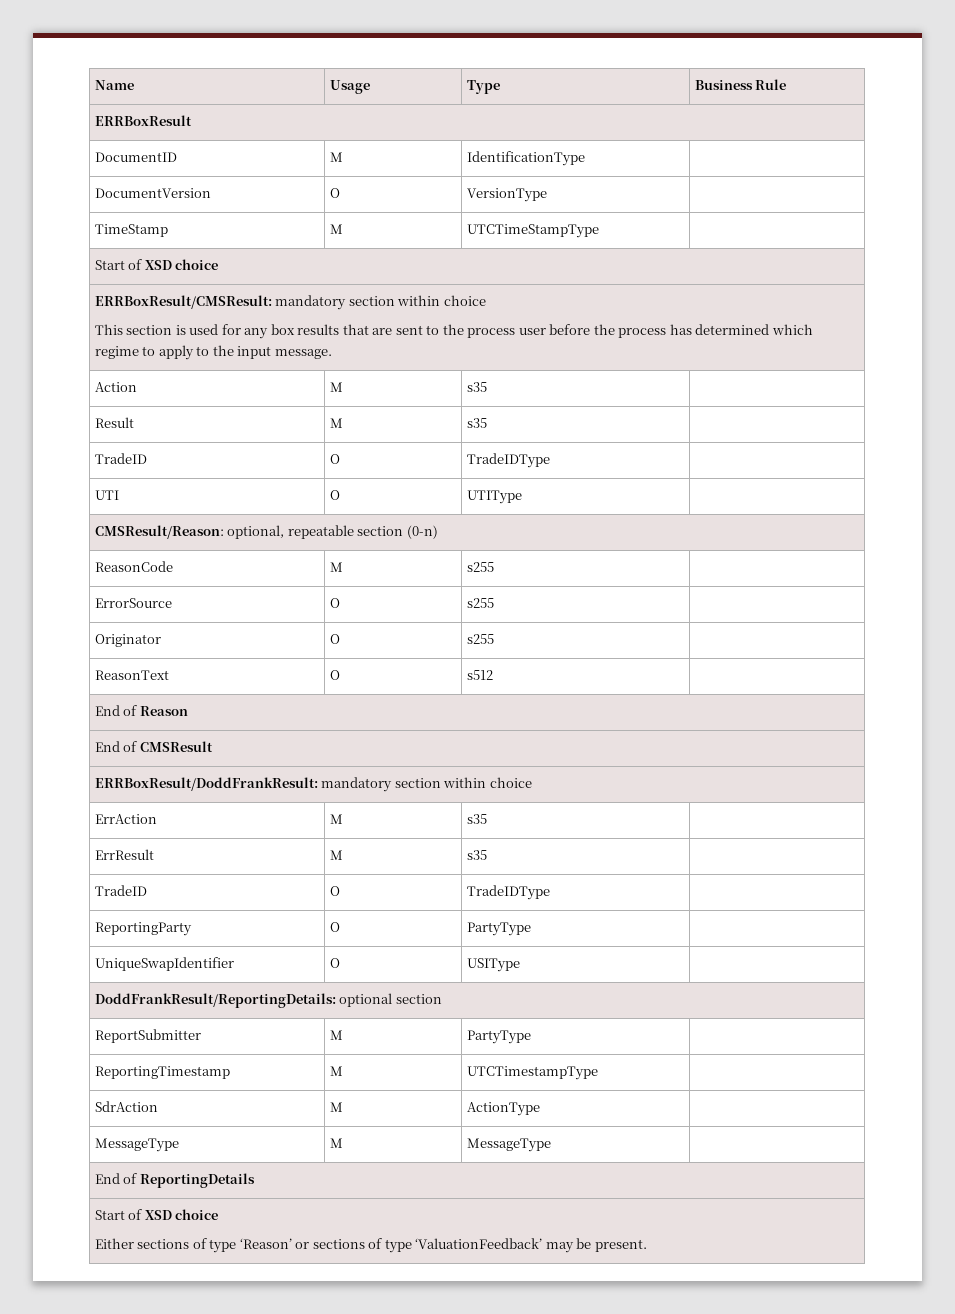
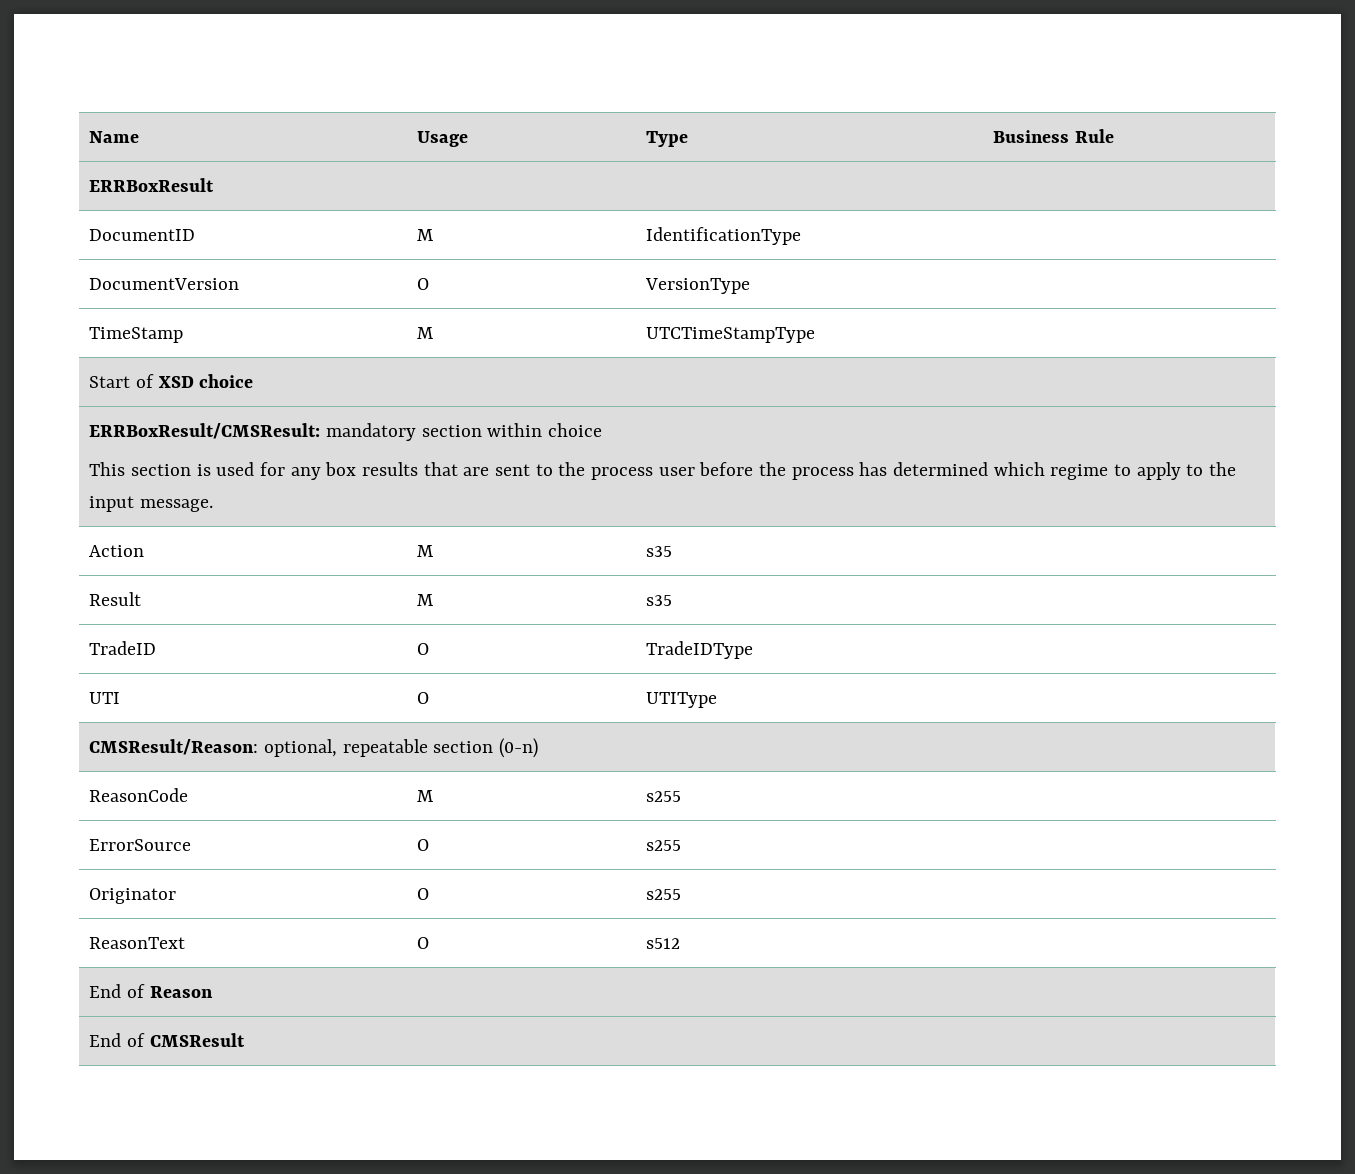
- ERRBoxResult/DoddFrankResult: mandatory section within choice
- ErrAction | M | s35 |
- ErrResult | M | s35 |
- TradeID | O | TradeIDType |
- ReportingParty | O | PartyType |
- UniqueSwapIdentifier | O | USIType |
- DoddFrankResult/ReportingDetails: optional section
- ReportSubmitter | M | PartyType |
- ReportingTimestamp | M | UTCTimestampType |
- SdrAction | M | ActionType |
- MessageType | M | MessageType |
- End of ReportingDetails
- Start of XSD choice
- Either sections of type ‘Reason’ or sections of type ‘ValuationFeedback’ may be present.

